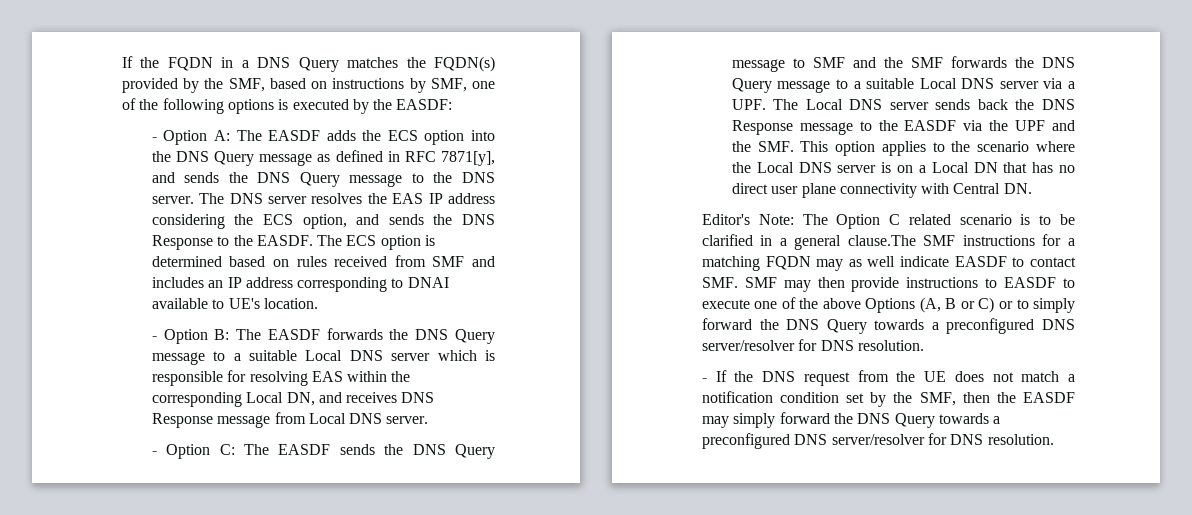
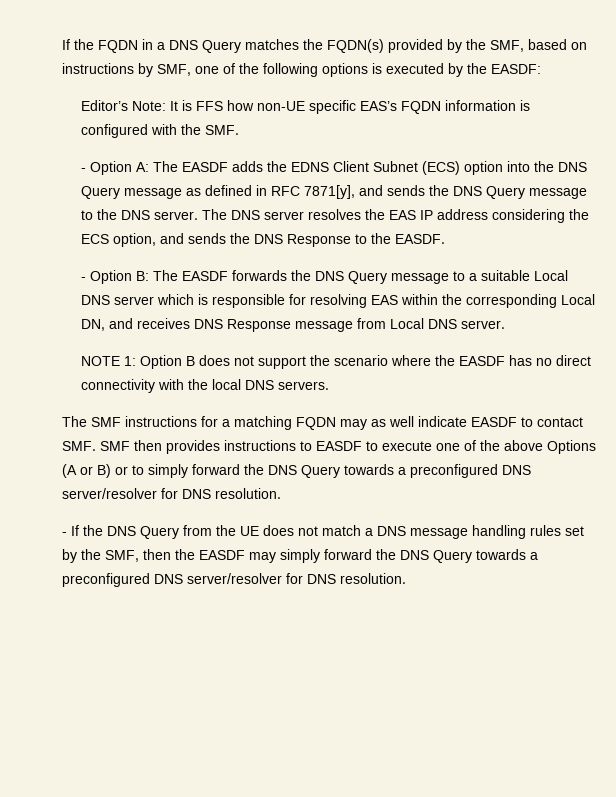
+ Editor’s Note: It is FFS how non-UE specific EAS’s FQDN information is configured with the SMF.
- - Option A: The EASDF adds the ECS option into the DNS Query message as defined in RFC 7871[y], and sends the DNS Query message to the DNS server.
+ - Option A: The EASDF adds the EDNS Client Subnet (ECS) option into the DNS Query message as defined in RFC 7871[y], and sends the DNS Query message to the DNS server.
- The ECS option is determined based on rules received from SMF and includes an IP address corresponding to DNAI available to UE's location.
- - Option C: The EASDF sends the DNS Query message to SMF and the SMF forwards the DNS Query message to a suitable Local DNS server via a UPF. The Local DNS server sends back the DNS Response message to the EASDF via the UPF and the SMF. This option applies to the scenario where the Local DNS server is on a Local DN that has no direct user plane connectivity with Central DN.
- Editor's Note: The Option C related scenario is to be clarified in a general clause.The SMF instructions for a matching FQDN may as well indicate EASDF to contact SMF. SMF may then provide instructions to EASDF to execute one of the above Options (A, B or C) or to simply forward the DNS Query towards a preconfigured DNS server/resolver for DNS resolution.
+ NOTE 1: Option B does not support the scenario where the EASDF has no direct connectivity with the local DNS servers.
+ The SMF instructions for a matching FQDN may as well indicate EASDF to contact SMF. SMF then provides instructions to EASDF to execute one of the above Options (A or B) or to simply forward the DNS Query towards a preconfigured DNS server/resolver for DNS resolution.
- - If the DNS request from the UE does not match a notification condition set by the SMF, then the EASDF may simply forward the DNS Query towards a preconfigured DNS server/resolver for DNS resolution.
+ - If the DNS Query from the UE does not match a DNS message handling rules set by the SMF, then the EASDF may simply forward the DNS Query towards a preconfigured DNS server/resolver for DNS resolution.

